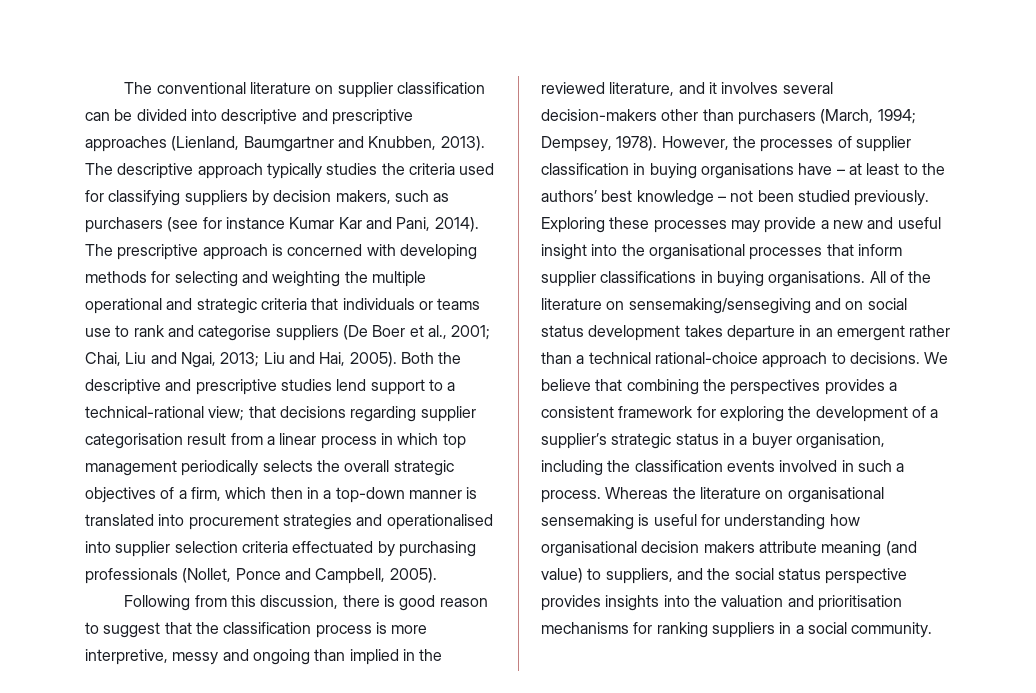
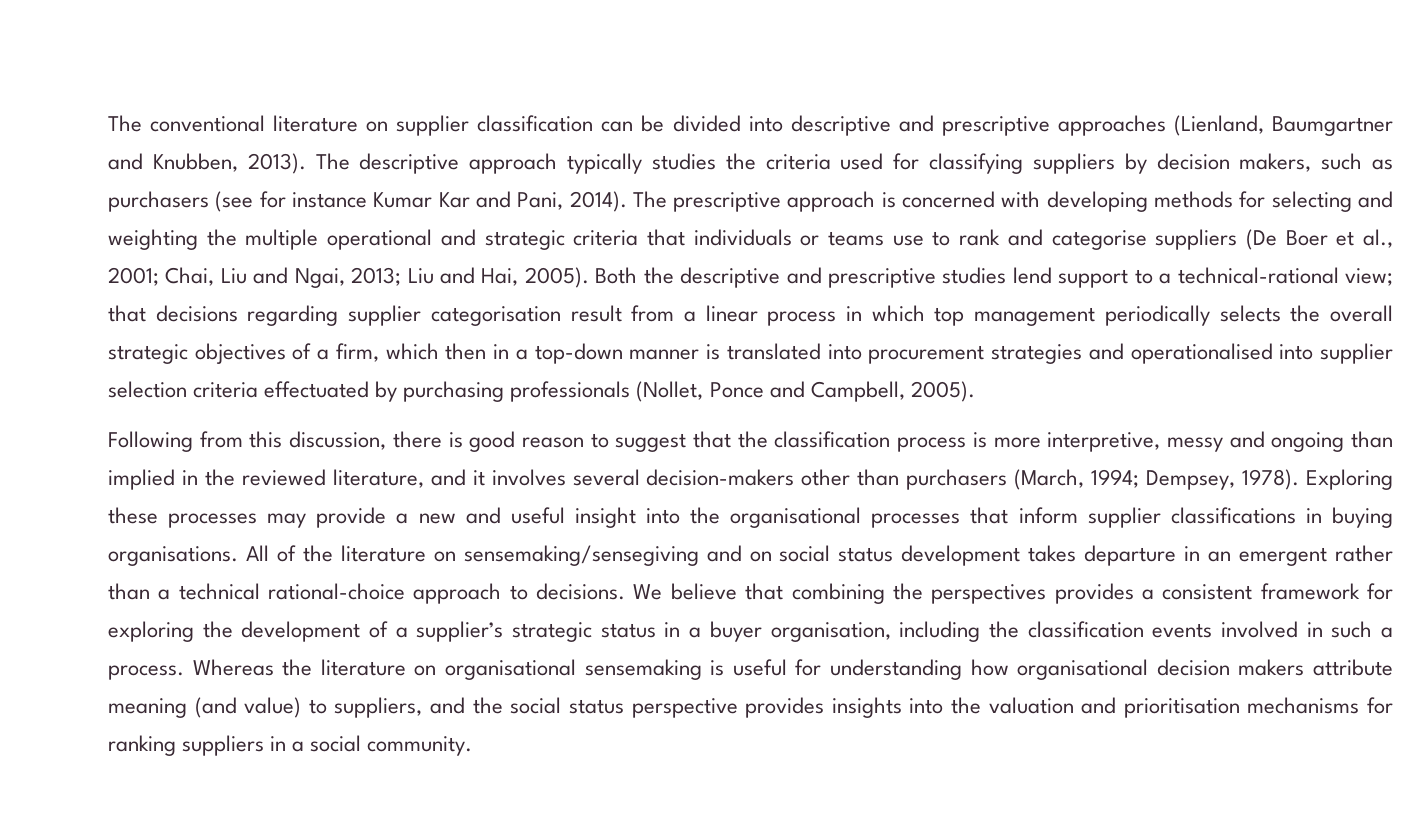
- However, the processes of supplier classification in buying organisations have – at least to the authors’ best knowledge – not been studied previously.

